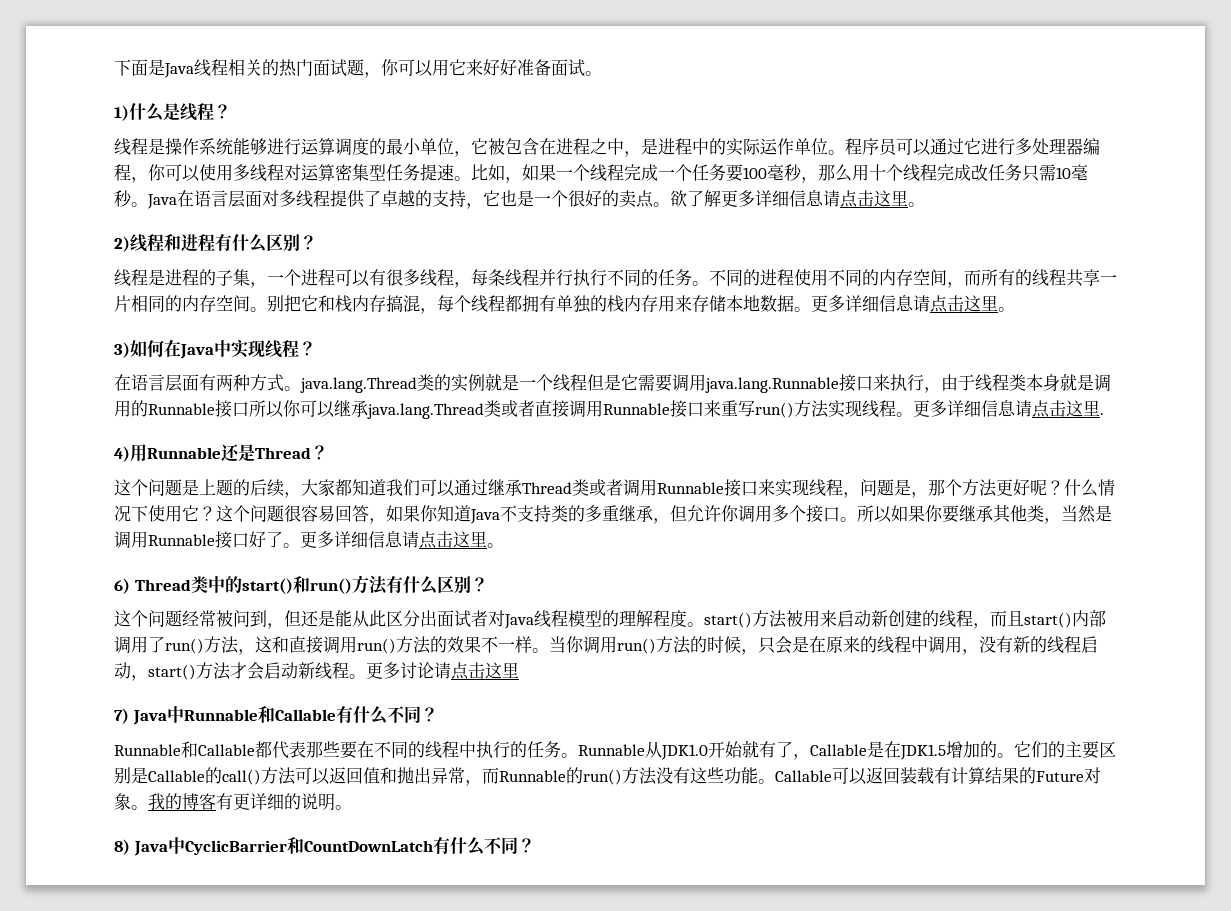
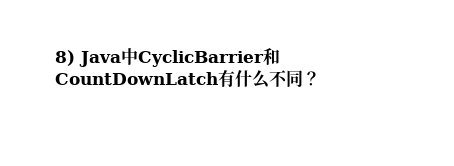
- 下面是Java线程相关的热门面试题，你可以用它来好好准备面试。
- 1)什么是线程？
- 线程是操作系统能够进行运算调度的最小单位，它被包含在进程之中，是进程中的实际运作单位。程序员可以通过它进行多处理器编程，你可以使用多线程对运算密集型任务提速。比如，如果一个线程完成一个任务要100毫秒，那么用十个线程完成改任务只需10毫秒。Java在语言层面对多线程提供了卓越的支持，它也是一个很好的卖点。欲了解更多详细信息请点击这里。
- 2)线程和进程有什么区别？
- 线程是进程的子集，一个进程可以有很多线程，每条线程并行执行不同的任务。不同的进程使用不同的内存空间，而所有的线程共享一片相同的内存空间。别把它和栈内存搞混，每个线程都拥有单独的栈内存用来存储本地数据。更多详细信息请点击这里。
- 3)如何在Java中实现线程？
- 在语言层面有两种方式。java.lang.Thread类的实例就是一个线程但是它需要调用java.lang.Runnable接口来执行，由于线程类本身就是调用的Runnable接口所以你可以继承java.lang.Thread类或者直接调用Runnable接口来重写run()方法实现线程。更多详细信息请点击这里.
- 4)用Runnable还是Thread？
- 这个问题是上题的后续，大家都知道我们可以通过继承Thread类或者调用Runnable接口来实现线程，问题是，那个方法更好呢？什么情况下使用它？这个问题很容易回答，如果你知道Java不支持类的多重继承，但允许你调用多个接口。所以如果你要继承其他类，当然是调用Runnable接口好了。更多详细信息请点击这里。
- 6) Thread类中的start()和run()方法有什么区别？
- 这个问题经常被问到，但还是能从此区分出面试者对Java线程模型的理解程度。start()方法被用来启动新创建的线程，而且start()内部调用了run()方法，这和直接调用run()方法的效果不一样。当你调用run()方法的时候，只会是在原来的线程中调用，没有新的线程启动，start()方法才会启动新线程。更多讨论请点击这里
- 7) Java中Runnable和Callable有什么不同？
- Runnable和Callable都代表那些要在不同的线程中执行的任务。Runnable从JDK1.0开始就有了，Callable是在JDK1.5增加的。它们的主要区别是Callable的call()方法可以返回值和抛出异常，而Runnable的run()方法没有这些功能。Callable可以返回装载有计算结果的Future对象。我的博客有更详细的说明。

